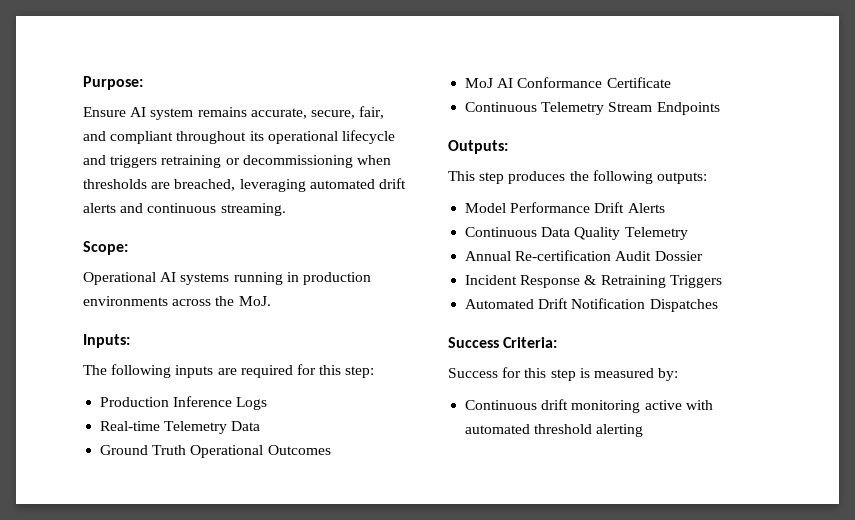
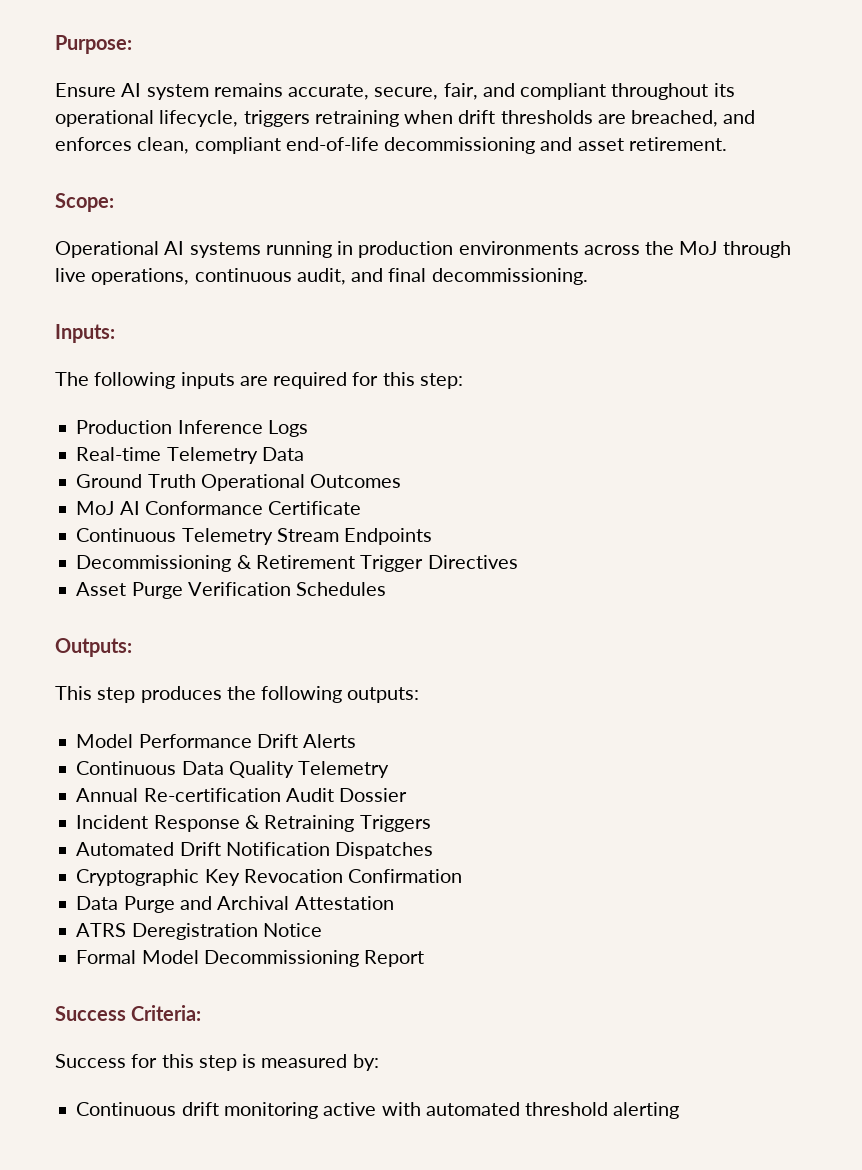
- Ensure AI system remains accurate, secure, fair, and compliant throughout its operational lifecycle and triggers retraining or decommissioning when thresholds are breached, leveraging automated drift alerts and continuous streaming.
+ Ensure AI system remains accurate, secure, fair, and compliant throughout its operational lifecycle, triggers retraining when drift thresholds are breached, and enforces clean, compliant end-of-life decommissioning and asset retirement.
- Operational AI systems running in production environments across the MoJ.
+ Operational AI systems running in production environments across the MoJ through live operations, continuous audit, and final decommissioning.
+ Decommissioning & Retirement Trigger Directives
+ Asset Purge Verification Schedules
+ Cryptographic Key Revocation Confirmation
+ Data Purge and Archival Attestation
+ ATRS Deregistration Notice
+ Formal Model Decommissioning Report

